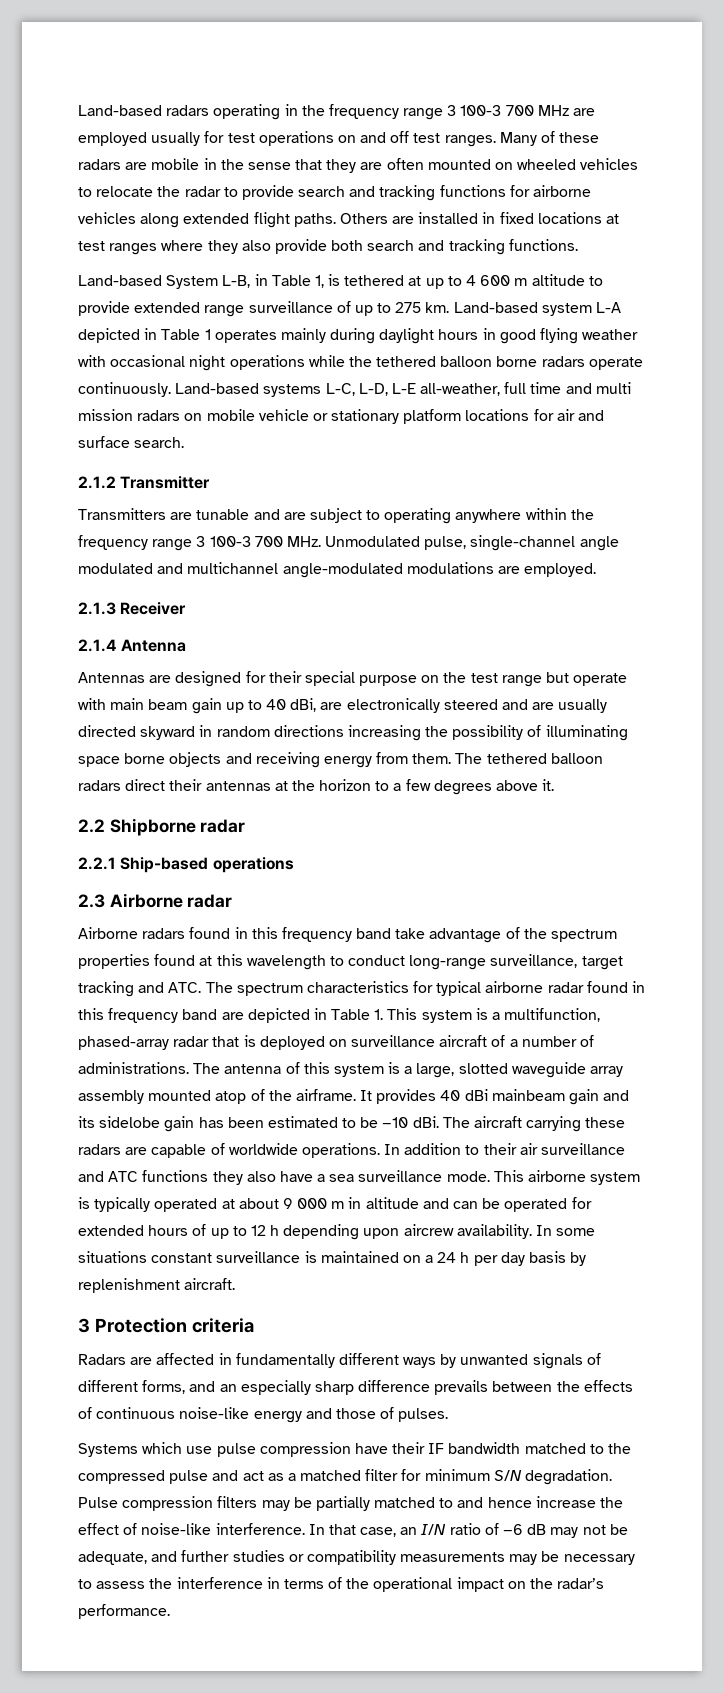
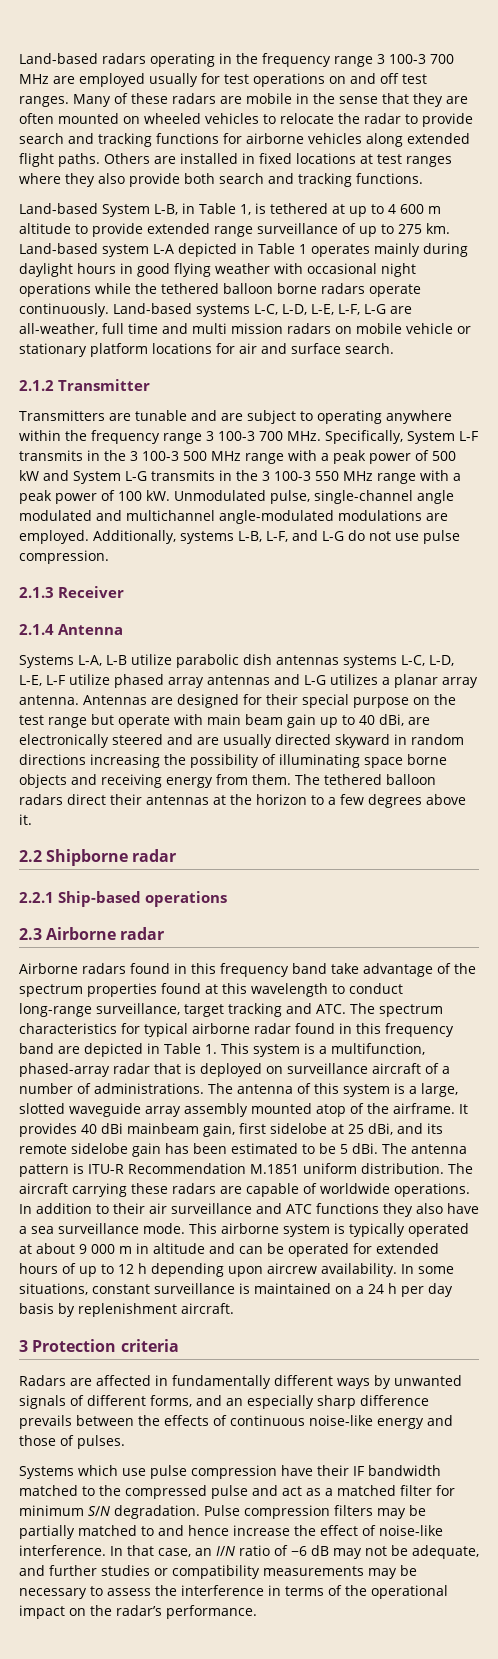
- Land-based systems L-C, L-D, L-E all-weather, full time and multi mission radars on mobile vehicle or stationary platform locations for air and surface search.
+ Land-based systems L-C, L-D, L-E, L-F, L-G are all-weather, full time and multi mission radars on mobile vehicle or stationary platform locations for air and surface search.
- Transmitters are tunable and are subject to operating anywhere within the frequency range 3 100-3 700 MHz. Unmodulated pulse, single-channel angle modulated and multichannel angle-modulated modulations are employed.
+ Transmitters are tunable and are subject to operating anywhere within the frequency range 3 100-3 700 MHz. Specifically, System L-F transmits in the 3 100-3 500 MHz range with a peak power of 500 kW and System L-G transmits in the 3 100-3 550 MHz range with a peak power of 100 kW. Unmodulated pulse, single-channel angle modulated and multichannel angle-modulated modulations are employed. Additionally, systems L-B, L-F, and L-G do not use pulse compression.
  2.1.3 Receiver
  2.1.4 Antenna
- Antennas are designed for their special purpose on the test range but operate with main beam gain up to 40 dBi, are electronically steered and are usually directed skyward in random directions increasing the possibility of illuminating space borne objects and receiving energy from them.
+ Systems L-A, L-B utilize parabolic dish antennas systems L-C, L-D, L-E, L-F utilize phased array antennas and L-G utilizes a planar array antenna. Antennas are designed for their special purpose on the test range but operate with main beam gain up to 40 dBi, are electronically steered and are usually directed skyward in random directions increasing the possibility of illuminating space borne objects and receiving energy from them.
- It provides 40 dBi mainbeam gain and its sidelobe gain has been estimated to be −10 dBi.
+ It provides 40 dBi mainbeam gain, first sidelobe at 25 dBi, and its remote sidelobe gain has been estimated to be 5 dBi.
- The aircraft carrying these radars are capable of worldwide operations.
+ The antenna pattern is ITU-R Recommendation M.1851 uniform distribution. The aircraft carrying these radars are capable of worldwide operations.
- In some situations constant surveillance is maintained on a 24 h per day basis by replenishment aircraft.
+ In some situations, constant surveillance is maintained on a 24 h per day basis by replenishment aircraft.

